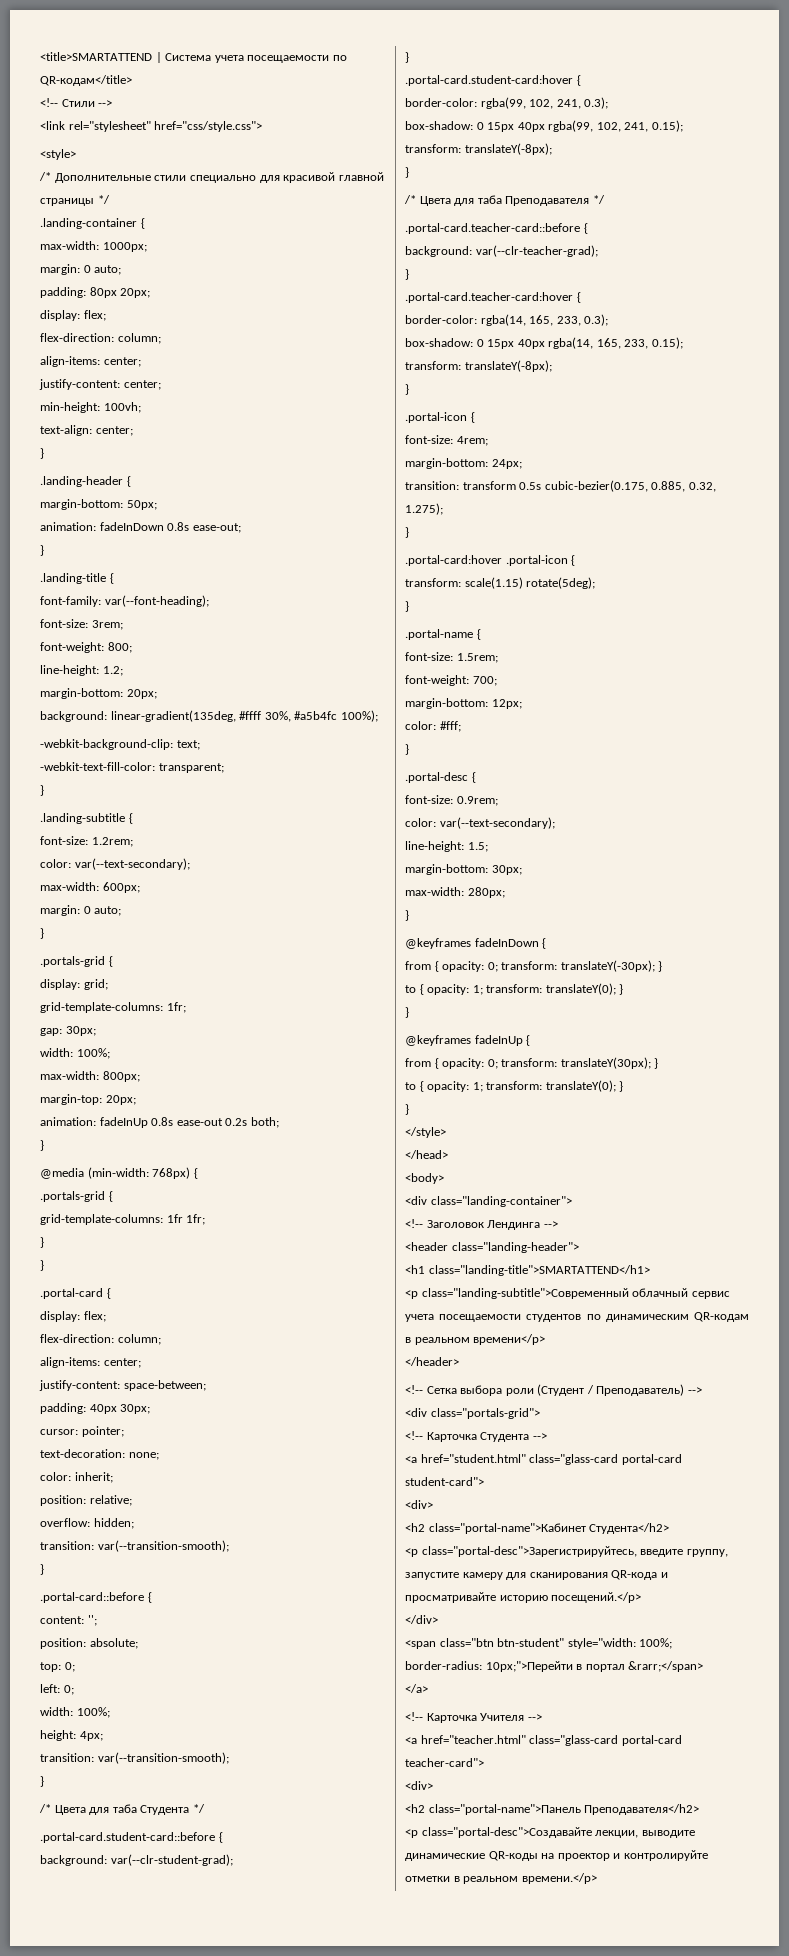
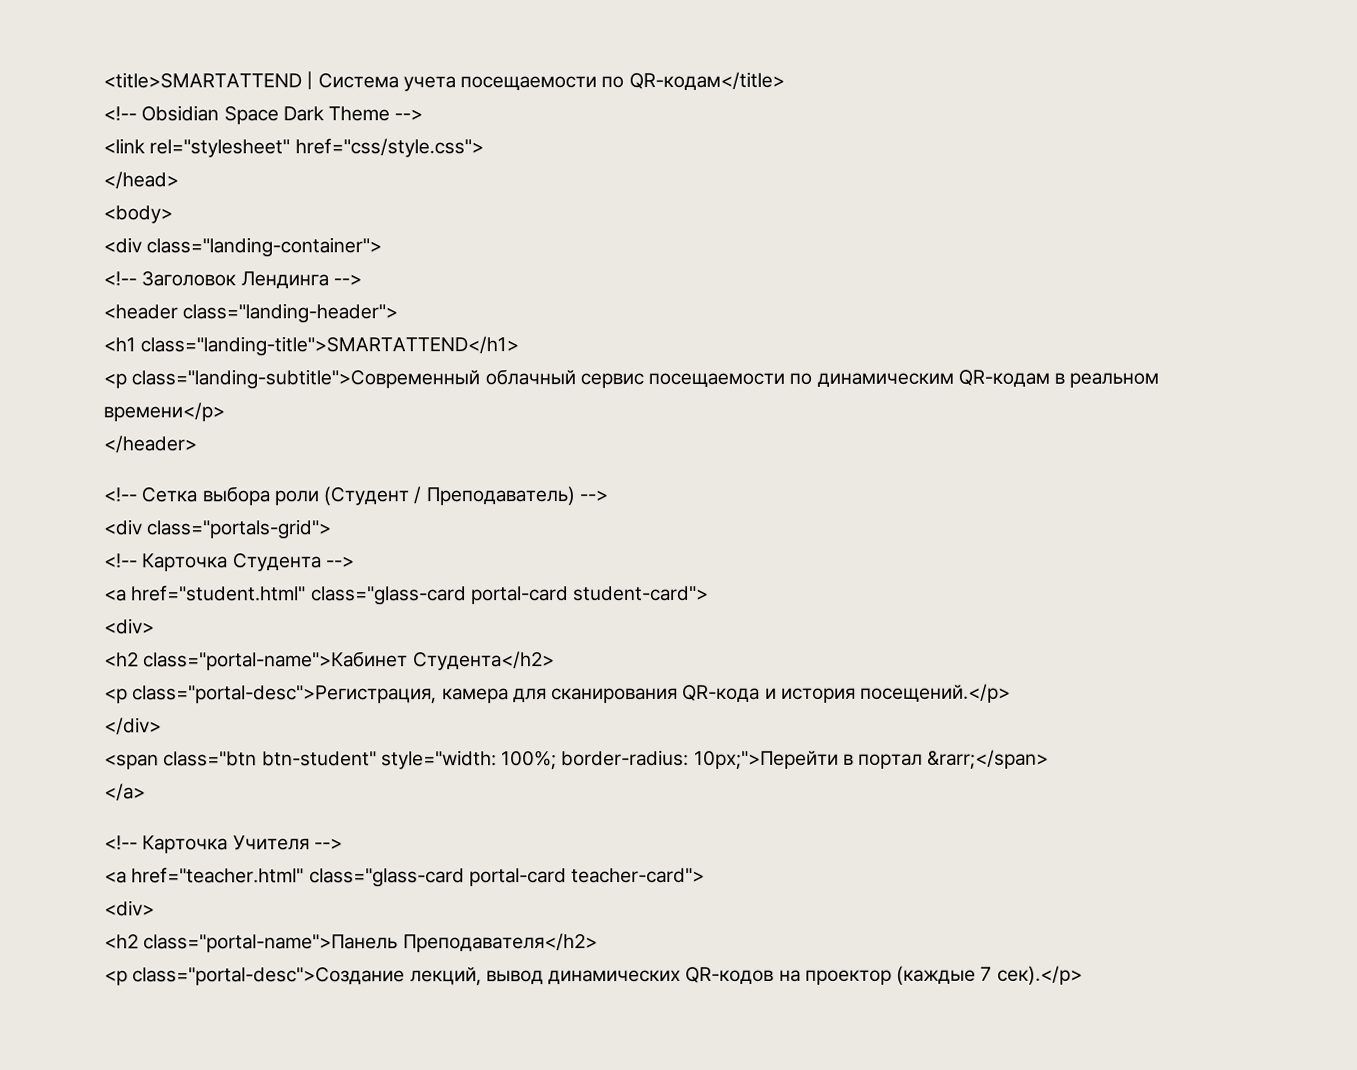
- <!-- Стили -->
+ <!-- Obsidian Space Dark Theme -->
- <style>
- /* Дополнительные стили специально для красивой главной страницы */
- .landing-container {
- max-width: 1000px;
- margin: 0 auto;
- padding: 80px 20px;
- display: flex;
- flex-direction: column;
- align-items: center;
- justify-content: center;
- min-height: 100vh;
- text-align: center;
- }
- .landing-header {
- margin-bottom: 50px;
- animation: fadeInDown 0.8s ease-out;
- }
- .landing-title {
- font-family: var(--font-heading);
- font-size: 3rem;
- font-weight: 800;
- line-height: 1.2;
- margin-bottom: 20px;
- background: linear-gradient(135deg, #ffff 30%, #a5b4fc 100%);
- -webkit-background-clip: text;
- -webkit-text-fill-color: transparent;
- }
- .landing-subtitle {
- font-size: 1.2rem;
- color: var(--text-secondary);
- max-width: 600px;
- margin: 0 auto;
- }
- .portals-grid {
- display: grid;
- grid-template-columns: 1fr;
- gap: 30px;
- width: 100%;
- max-width: 800px;
- margin-top: 20px;
- animation: fadeInUp 0.8s ease-out 0.2s both;
- }
- @media (min-width: 768px) {
- .portals-grid {
- grid-template-columns: 1fr 1fr;
- }
- }
- .portal-card {
- display: flex;
- flex-direction: column;
- align-items: center;
- justify-content: space-between;
- padding: 40px 30px;
- cursor: pointer;
- text-decoration: none;
- color: inherit;
- position: relative;
- overflow: hidden;
- transition: var(--transition-smooth);
- }
- .portal-card::before {
- content: '';
- position: absolute;
- top: 0;
- left: 0;
- width: 100%;
- height: 4px;
- transition: var(--transition-smooth);
- }
- /* Цвета для таба Студента */
- .portal-card.student-card::before {
- background: var(--clr-student-grad);
- }
- .portal-card.student-card:hover {
- border-color: rgba(99, 102, 241, 0.3);
- box-shadow: 0 15px 40px rgba(99, 102, 241, 0.15);
- transform: translateY(-8px);
- }
- /* Цвета для таба Преподавателя */
- .portal-card.teacher-card::before {
- background: var(--clr-teacher-grad);
- }
- .portal-card.teacher-card:hover {
- border-color: rgba(14, 165, 233, 0.3);
- box-shadow: 0 15px 40px rgba(14, 165, 233, 0.15);
- transform: translateY(-8px);
- }
- .portal-icon {
- font-size: 4rem;
- margin-bottom: 24px;
- transition: transform 0.5s cubic-bezier(0.175, 0.885, 0.32, 1.275);
- }
- .portal-card:hover .portal-icon {
- transform: scale(1.15) rotate(5deg);
- }
- .portal-name {
- font-size: 1.5rem;
- font-weight: 700;
- margin-bottom: 12px;
- color: #fff;
- }
- .portal-desc {
- font-size: 0.9rem;
- color: var(--text-secondary);
- line-height: 1.5;
- margin-bottom: 30px;
- max-width: 280px;
- }
- @keyframes fadeInDown {
- from { opacity: 0; transform: translateY(-30px); }
- to { opacity: 1; transform: translateY(0); }
- }
- @keyframes fadeInUp {
- from { opacity: 0; transform: translateY(30px); }
- to { opacity: 1; transform: translateY(0); }
- }
- </style>
- <p class="landing-subtitle">Современный облачный сервис учета посещаемости студентов по динамическим QR-кодам в реальном времени</p>
+ <p class="landing-subtitle">Современный облачный сервис посещаемости по динамическим QR-кодам в реальном времени</p>
- <p class="portal-desc">Зарегистрируйтесь, введите группу, запустите камеру для сканирования QR-кода и просматривайте историю посещений.</p>
+ <p class="portal-desc">Регистрация, камера для сканирования QR-кода и история посещений.</p>
- <p class="portal-desc">Создавайте лекции, выводите динамические QR-коды на проектор и контролируйте отметки в реальном времени.</p>
+ <p class="portal-desc">Создание лекций, вывод динамических QR-кодов на проектор (каждые 7 сек).</p>

